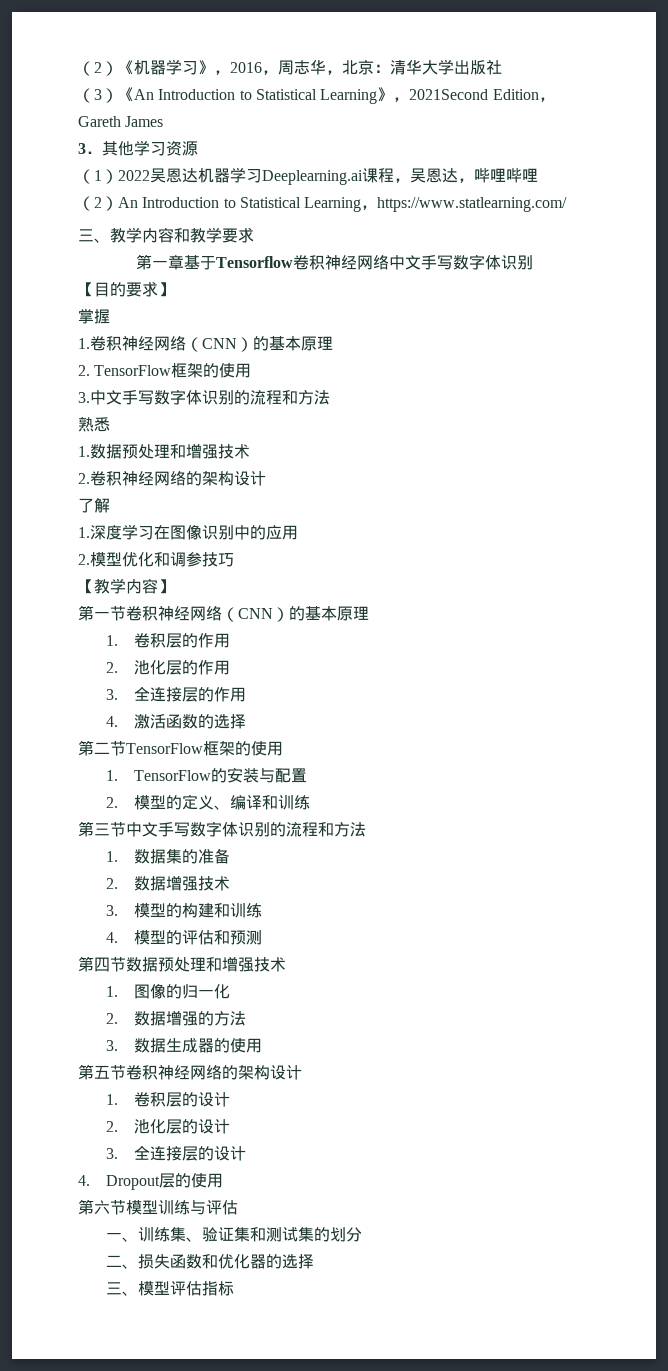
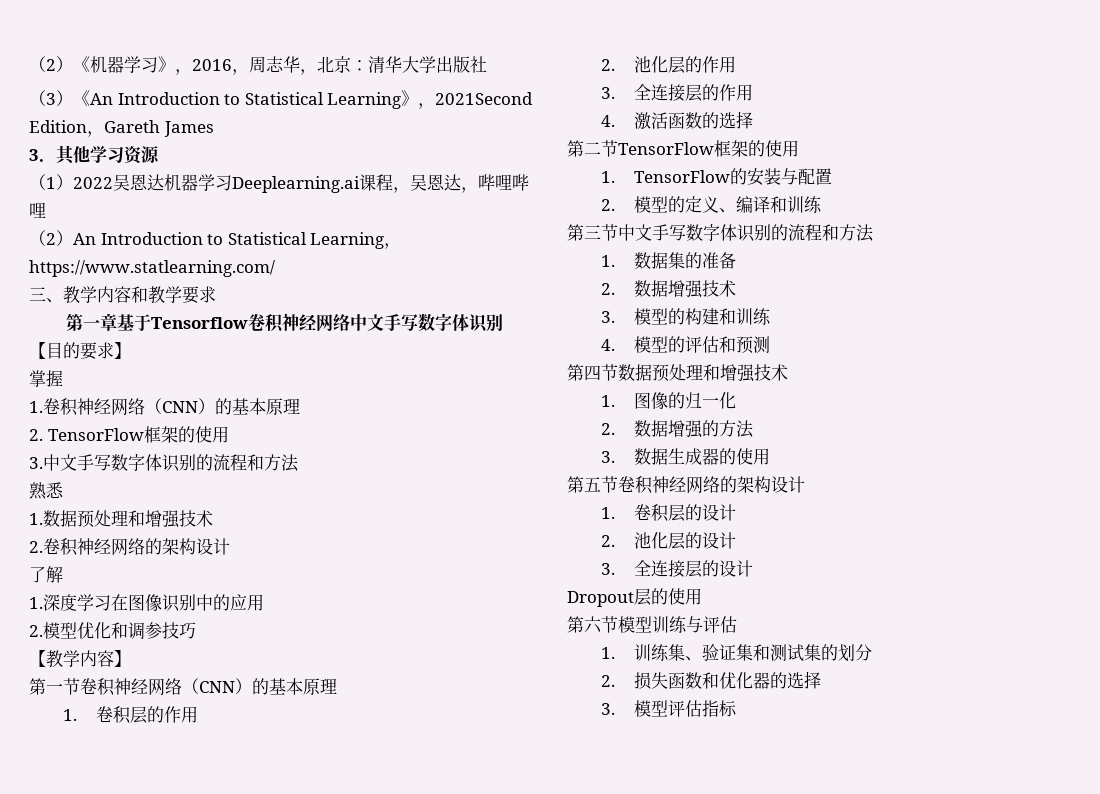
- 4. Dropout层的使用
+ Dropout层的使用
- 一、训练集、验证集和测试集的划分
+ 1.训练集、验证集和测试集的划分
- 二、损失函数和优化器的选择
+ 2.损失函数和优化器的选择
- 三、模型评估指标
+ 3.模型评估指标

